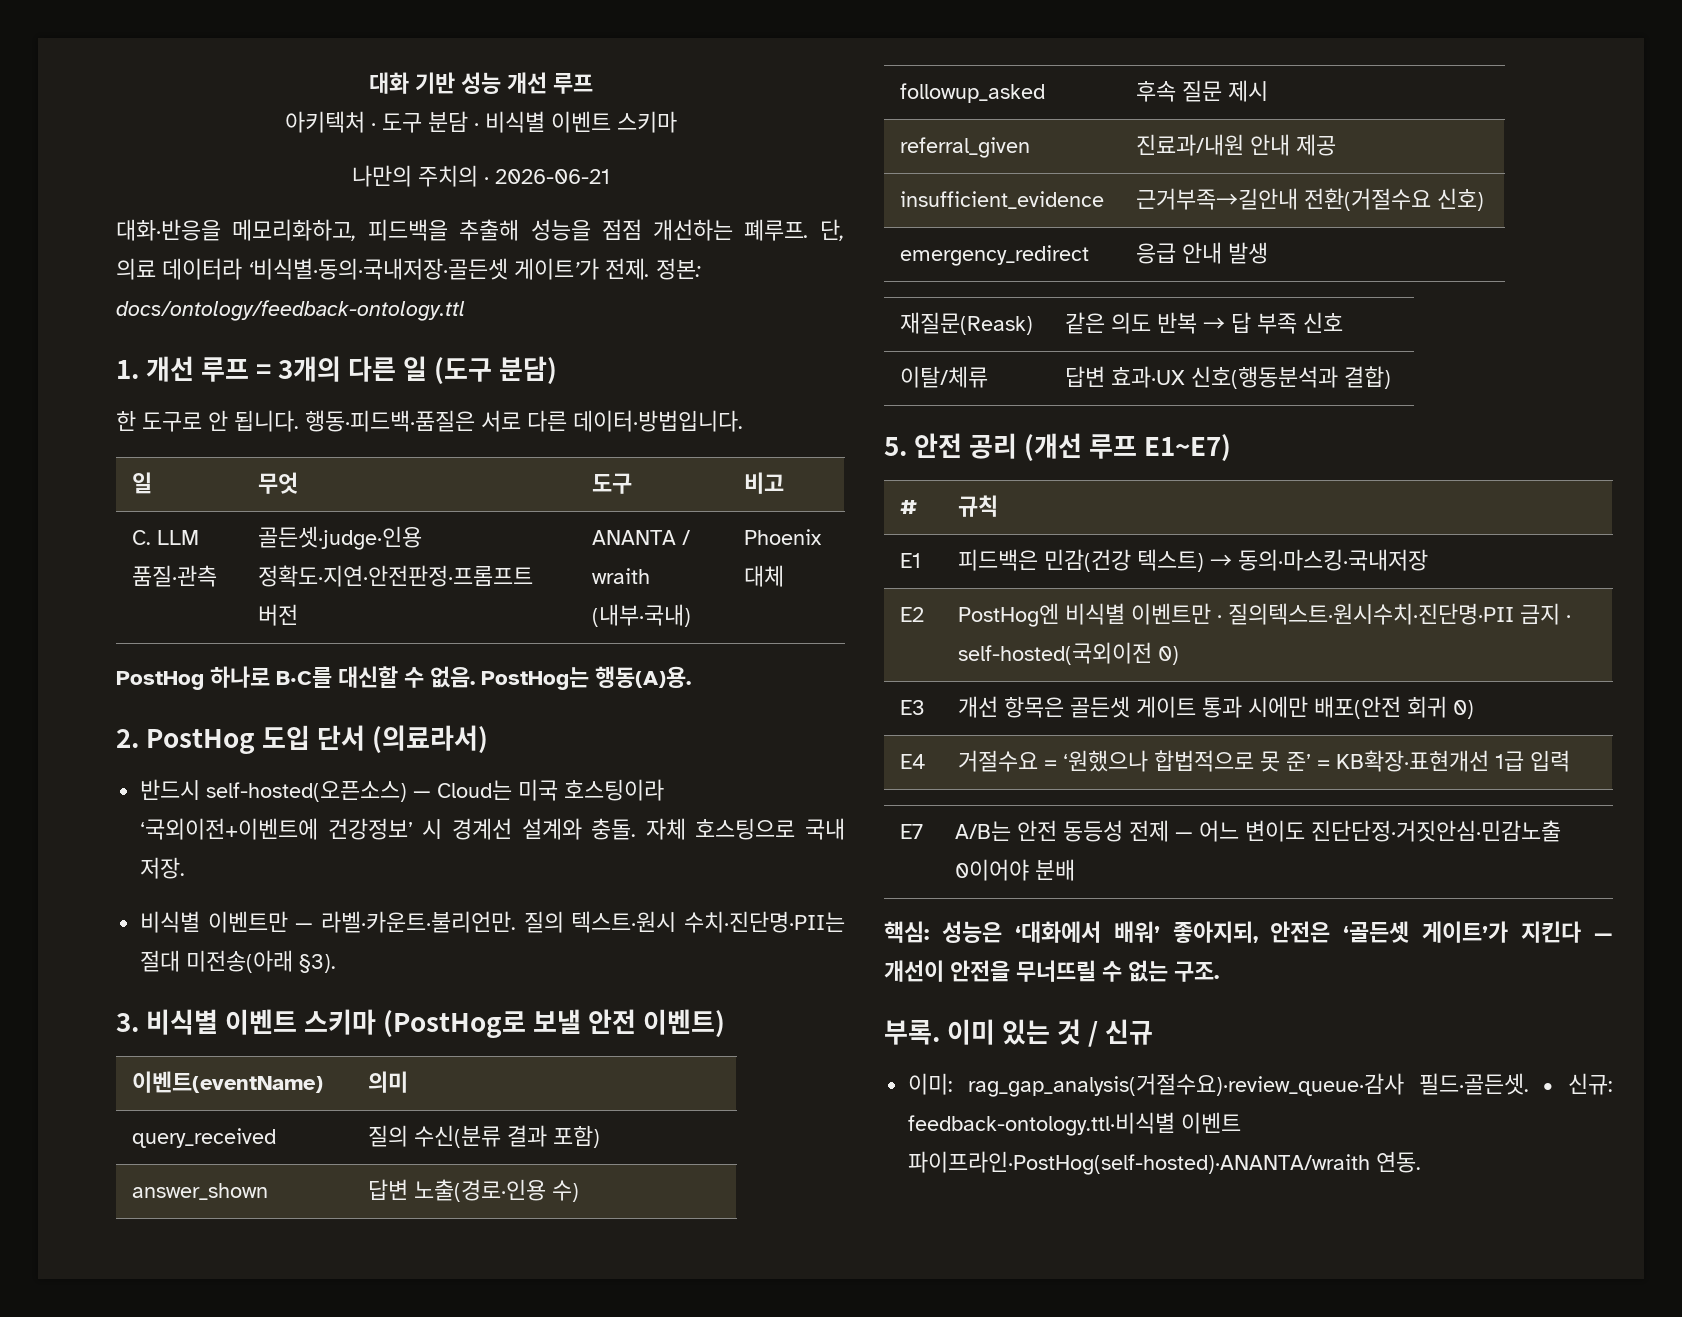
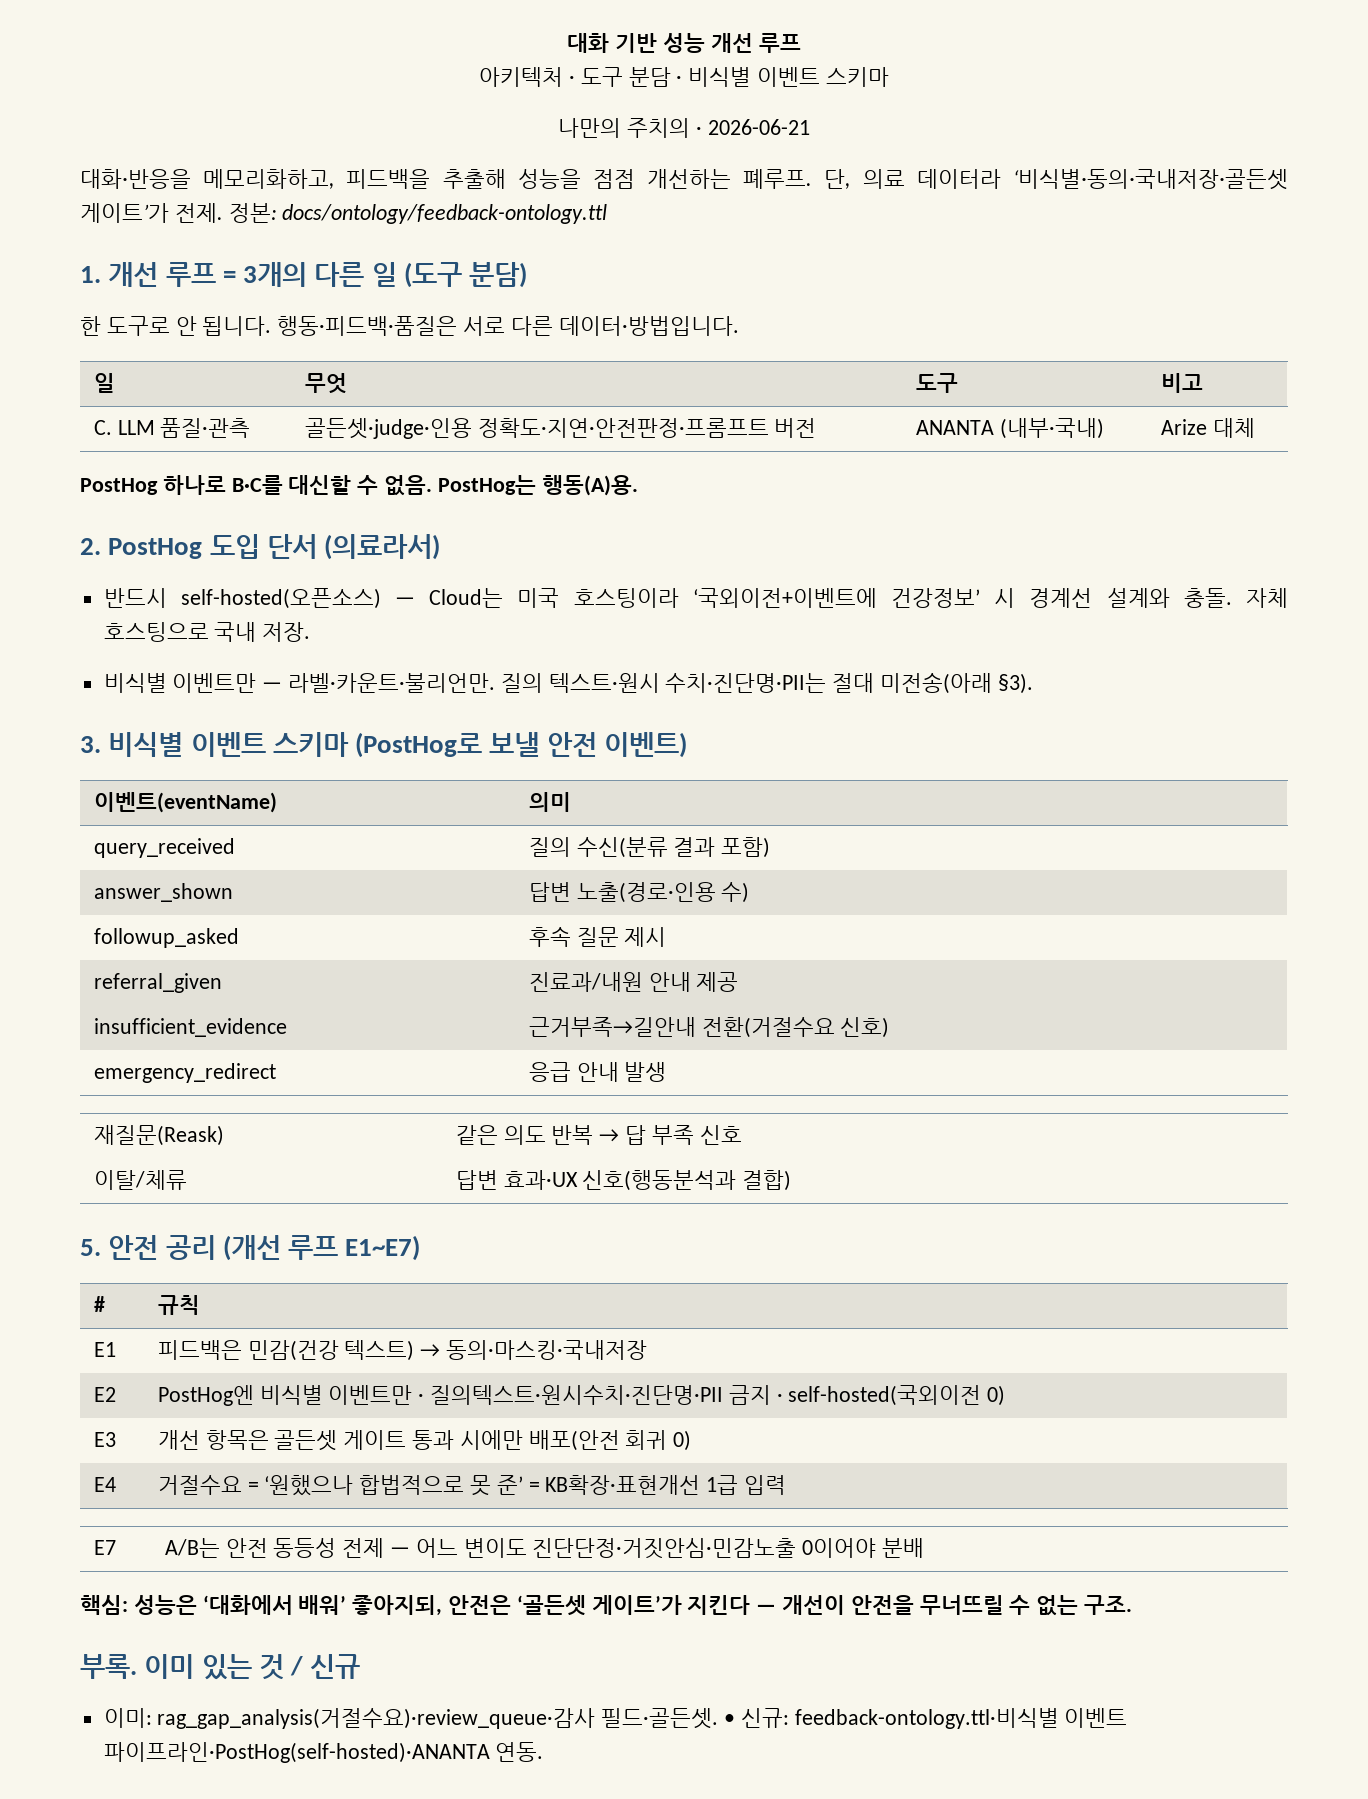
- C. LLM 품질·관측 | 골든셋·judge·인용 정확도·지연·안전판정·프롬프트 버전 | ANANTA / wraith (내부·국내) | Phoenix 대체
+ C. LLM 품질·관측 | 골든셋·judge·인용 정확도·지연·안전판정·프롬프트 버전 | ANANTA (내부·국내) | Arize 대체
- • 신규: feedback-ontology.ttl·비식별 이벤트 파이프라인·PostHog(self-hosted)·ANANTA/wraith 연동.
+ • 신규: feedback-ontology.ttl·비식별 이벤트 파이프라인·PostHog(self-hosted)·ANANTA 연동.

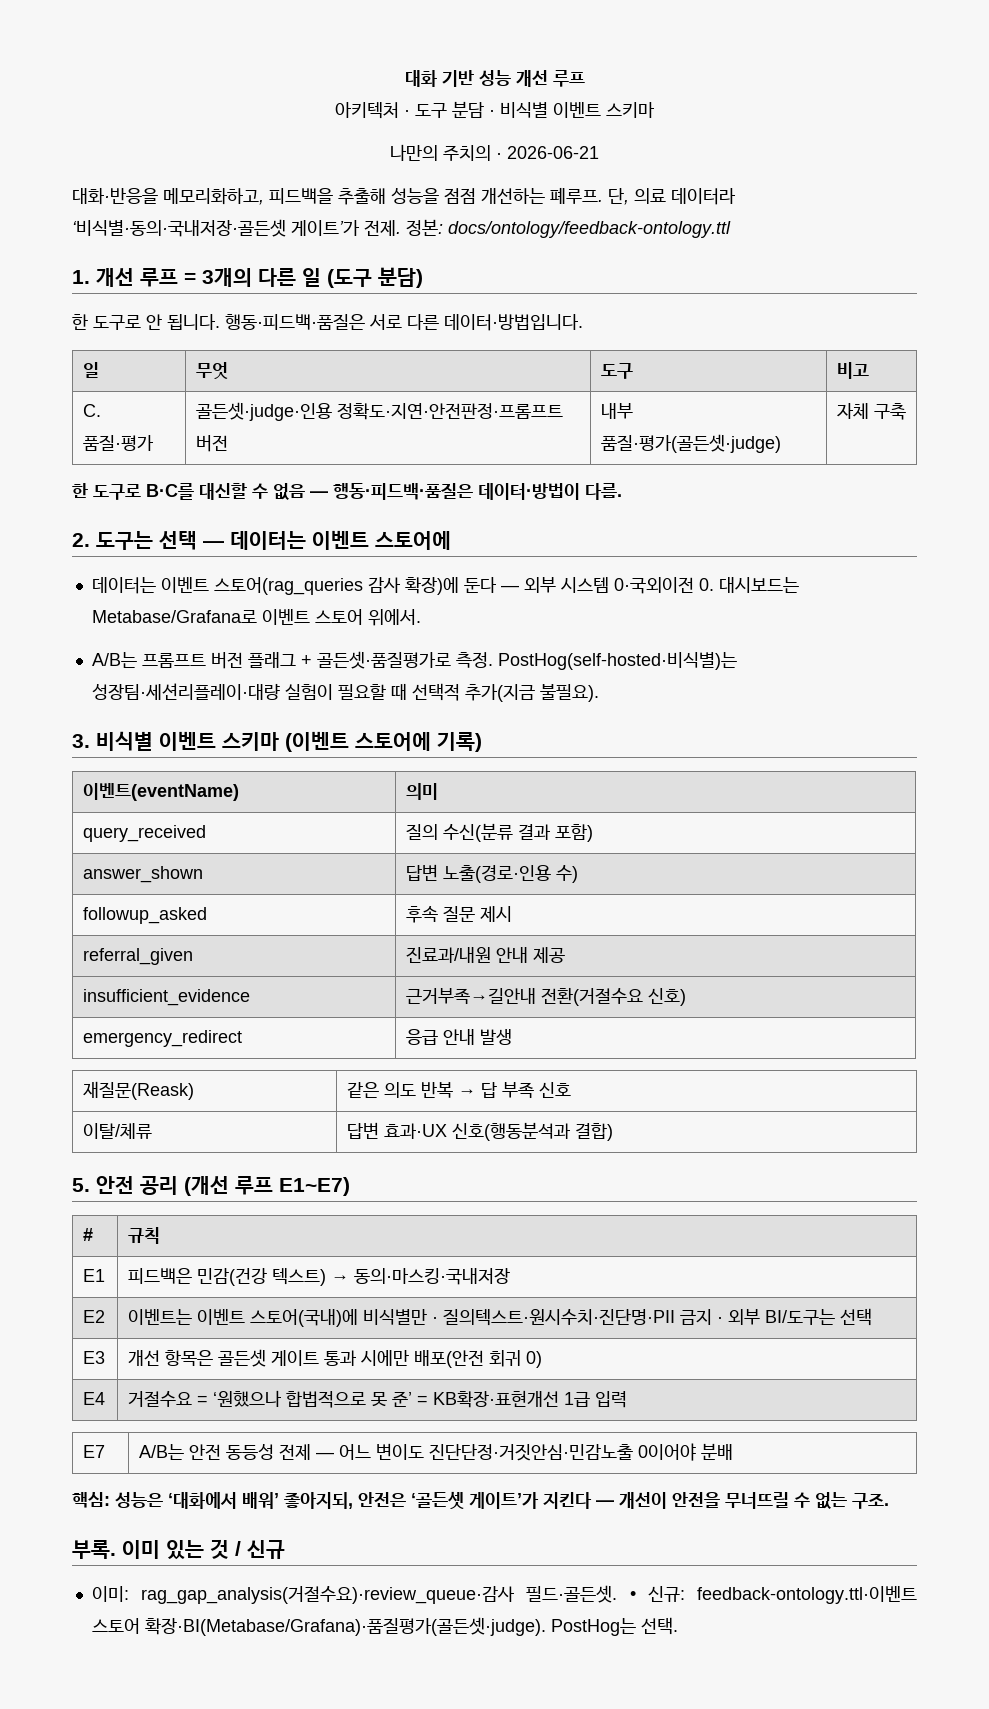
- C. LLM 품질·관측 | 골든셋·judge·인용 정확도·지연·안전판정·프롬프트 버전 | ANANTA (내부·국내) | Arize 대체
- PostHog 하나로 B·C를 대신할 수 없음. PostHog는 행동(A)용.
- 2. PostHog 도입 단서 (의료라서)
- 반드시 self-hosted(오픈소스) — Cloud는 미국 호스팅이라 ‘국외이전+이벤트에 건강정보’ 시 경계선 설계와 충돌. 자체 호스팅으로 국내 저장.
- 비식별 이벤트만 — 라벨·카운트·불리언만. 질의 텍스트·원시 수치·진단명·PII는 절대 미전송(아래 §3).
+ C. 품질·평가 | 골든셋·judge·인용 정확도·지연·안전판정·프롬프트 버전 | 내부 품질·평가(골든셋·judge) | 자체 구축
+ 한 도구로 B·C를 대신할 수 없음 — 행동·피드백·품질은 데이터·방법이 다름.
+ 2. 도구는 선택 — 데이터는 이벤트 스토어에
+ 데이터는 이벤트 스토어(rag_queries 감사 확장)에 둔다 — 외부 시스템 0·국외이전 0. 대시보드는 Metabase/Grafana로 이벤트 스토어 위에서.
+ A/B는 프롬프트 버전 플래그 + 골든셋·품질평가로 측정. PostHog(self-hosted·비식별)는 성장팀·세션리플레이·대량 실험이 필요할 때 선택적 추가(지금 불필요).
- 3. 비식별 이벤트 스키마 (PostHog로 보낼 안전 이벤트)
+ 3. 비식별 이벤트 스키마 (이벤트 스토어에 기록)
- E2 | PostHog엔 비식별 이벤트만 · 질의텍스트·원시수치·진단명·PII 금지 · self-hosted(국외이전 0)
+ E2 | 이벤트는 이벤트 스토어(국내)에 비식별만 · 질의텍스트·원시수치·진단명·PII 금지 · 외부 BI/도구는 선택
- • 신규: feedback-ontology.ttl·비식별 이벤트 파이프라인·PostHog(self-hosted)·ANANTA 연동.
+ • 신규: feedback-ontology.ttl·이벤트 스토어 확장·BI(Metabase/Grafana)·품질평가(골든셋·judge). PostHog는 선택.

